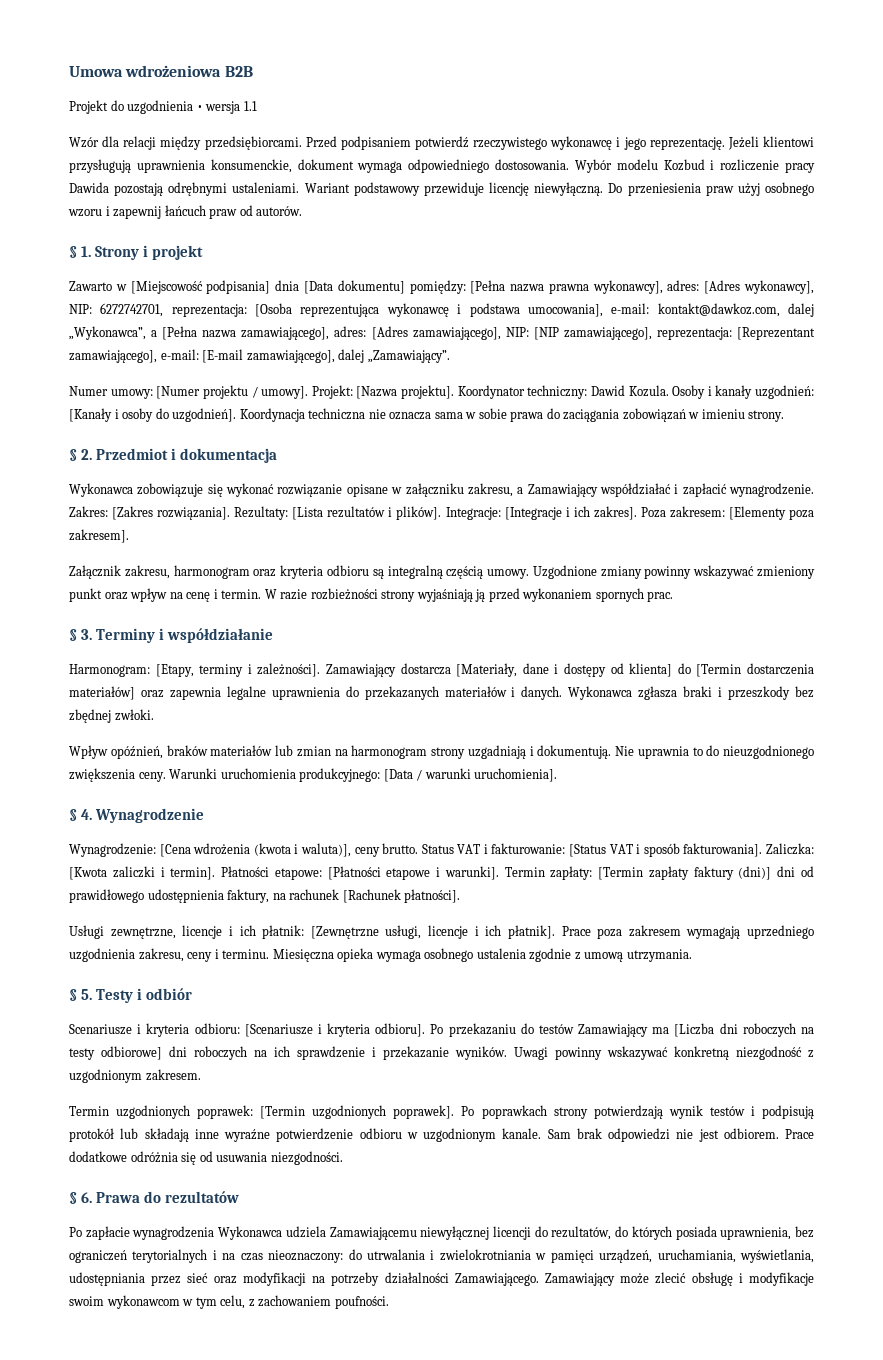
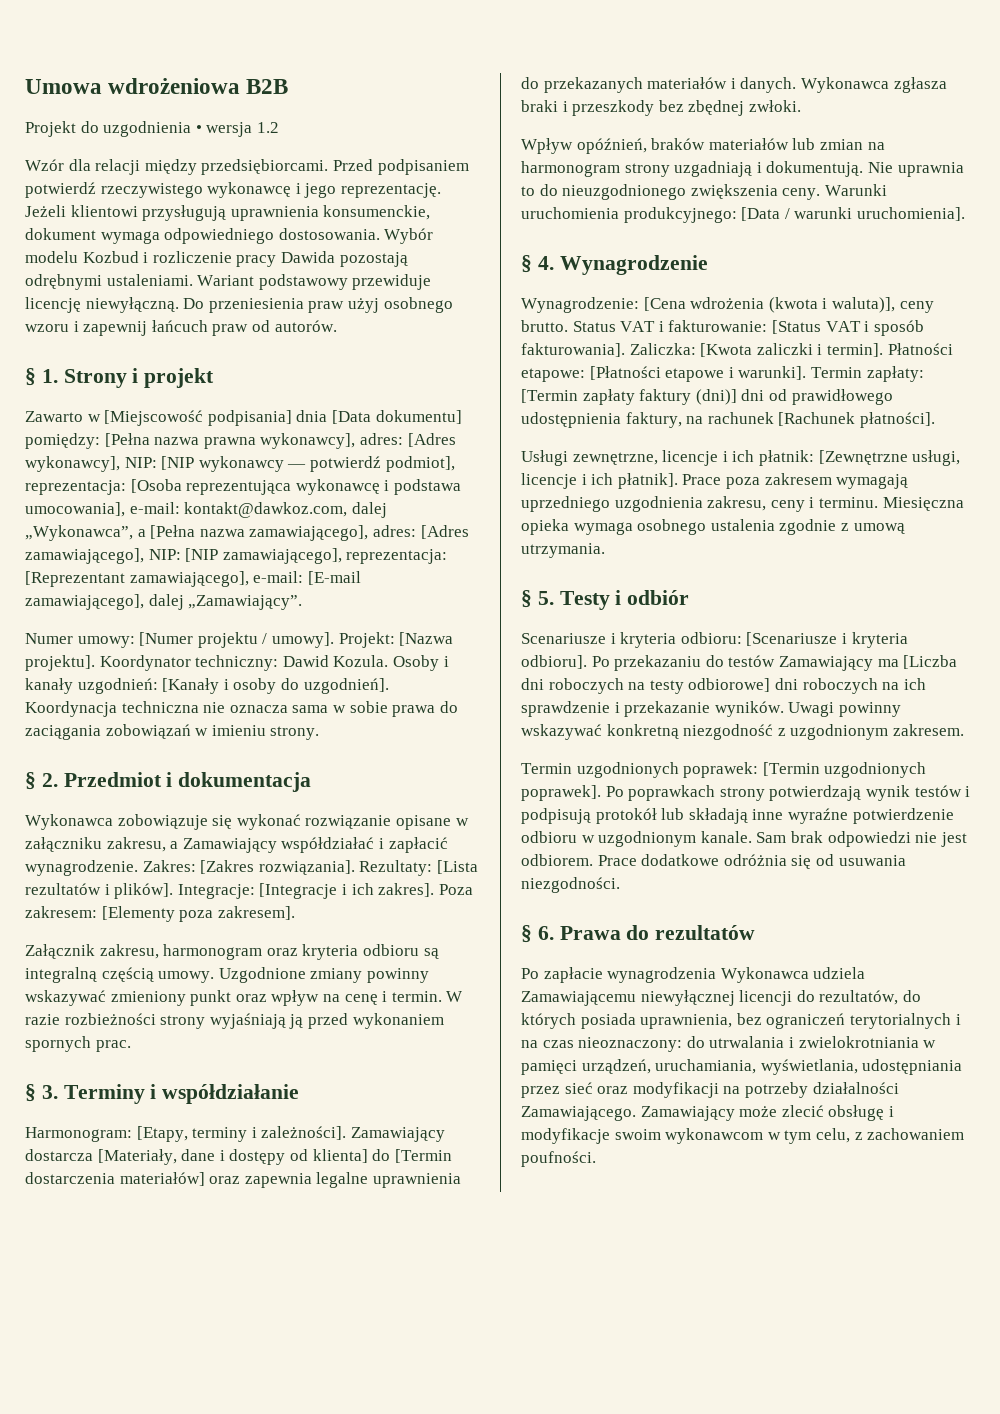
- Projekt do uzgodnienia • wersja 1.1
+ Projekt do uzgodnienia • wersja 1.2
- Zawarto w [Miejscowość podpisania] dnia [Data dokumentu] pomiędzy: [Pełna nazwa prawna wykonawcy], adres: [Adres wykonawcy], NIP: 6272742701, reprezentacja: [Osoba reprezentująca wykonawcę i podstawa umocowania], e-mail: kontakt@dawkoz.com, dalej „Wykonawca”, a [Pełna nazwa zamawiającego], adres: [Adres zamawiającego], NIP: [NIP zamawiającego], reprezentacja: [Reprezentant zamawiającego], e-mail: [E-mail zamawiającego], dalej „Zamawiający”.
+ Zawarto w [Miejscowość podpisania] dnia [Data dokumentu] pomiędzy: [Pełna nazwa prawna wykonawcy], adres: [Adres wykonawcy], NIP: [NIP wykonawcy — potwierdź podmiot], reprezentacja: [Osoba reprezentująca wykonawcę i podstawa umocowania], e-mail: kontakt@dawkoz.com, dalej „Wykonawca”, a [Pełna nazwa zamawiającego], adres: [Adres zamawiającego], NIP: [NIP zamawiającego], reprezentacja: [Reprezentant zamawiającego], e-mail: [E-mail zamawiającego], dalej „Zamawiający”.

